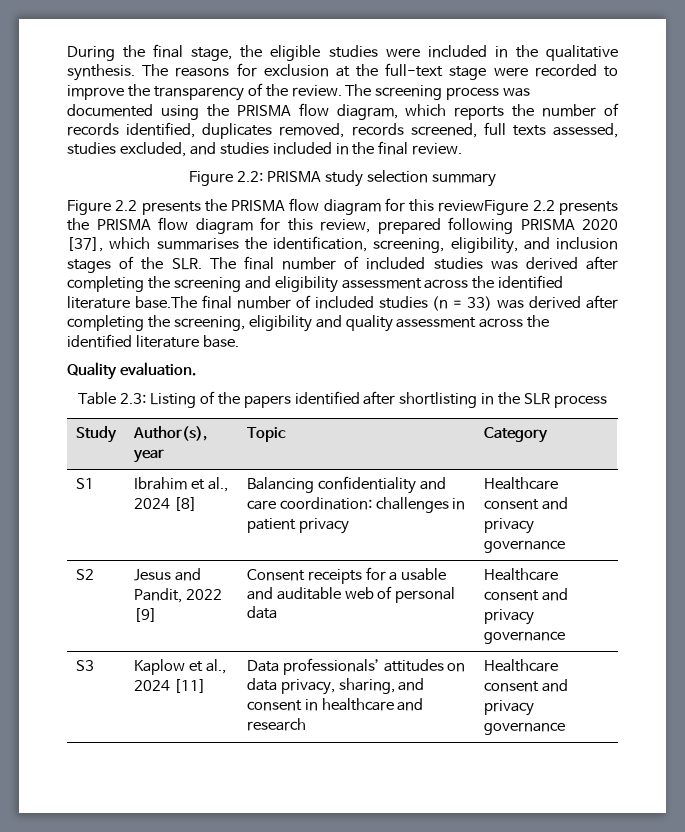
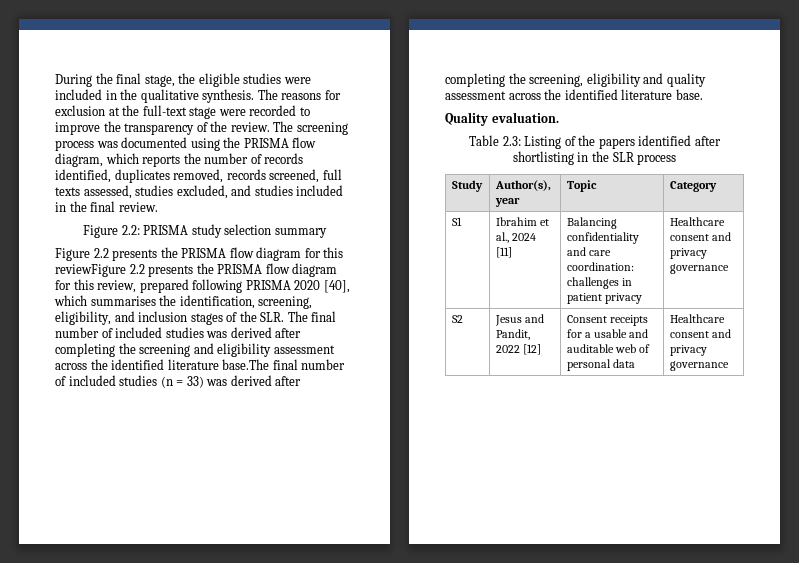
- Figure 2.2 presents the PRISMA flow diagram for this reviewFigure 2.2 presents the PRISMA flow diagram for this review, prepared following PRISMA 2020 [37], which summarises the identification, screening, eligibility, and inclusion stages of the SLR. The final number of included studies was derived after completing the screening and eligibility assessment across the identified literature base.The final number of included studies (n = 33) was derived after completing the screening, eligibility and quality assessment across the identified literature base.
+ Figure 2.2 presents the PRISMA flow diagram for this reviewFigure 2.2 presents the PRISMA flow diagram for this review, prepared following PRISMA 2020 [40], which summarises the identification, screening, eligibility, and inclusion stages of the SLR. The final number of included studies was derived after completing the screening and eligibility assessment across the identified literature base.The final number of included studies (n = 33) was derived after completing the screening, eligibility and quality assessment across the identified literature base.
- S1 | Ibrahim et al., 2024 [8] | Balancing confidentiality and care coordination: challenges in patient privacy | Healthcare consent and privacy governance
+ S1 | Ibrahim et al., 2024 [11] | Balancing confidentiality and care coordination: challenges in patient privacy | Healthcare consent and privacy governance
- S2 | Jesus and Pandit, 2022 [9] | Consent receipts for a usable and auditable web of personal data | Healthcare consent and privacy governance
+ S2 | Jesus and Pandit, 2022 [12] | Consent receipts for a usable and auditable web of personal data | Healthcare consent and privacy governance
- S3 | Kaplow et al., 2024 [11] | Data professionals’ attitudes on data privacy, sharing, and consent in healthcare and research | Healthcare consent and privacy governance

